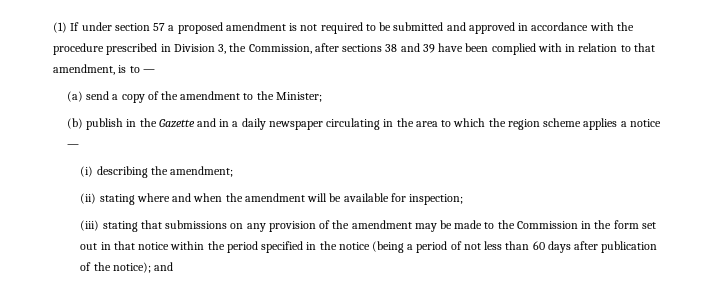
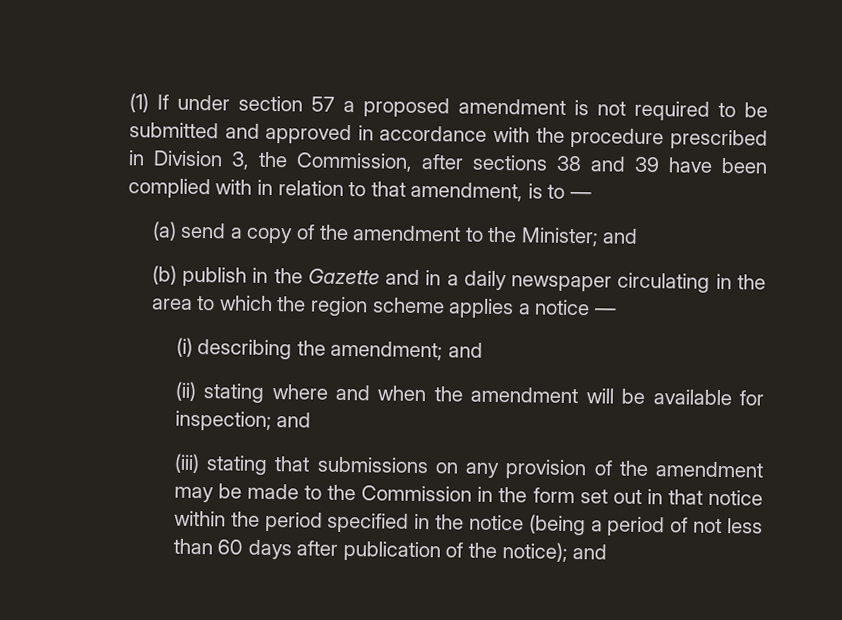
- (a) send a copy of the amendment to the Minister;
+ (a) send a copy of the amendment to the Minister; and
- (i) describing the amendment;
+ (i) describing the amendment; and
- (ii) stating where and when the amendment will be available for inspection;
+ (ii) stating where and when the amendment will be available for inspection; and

